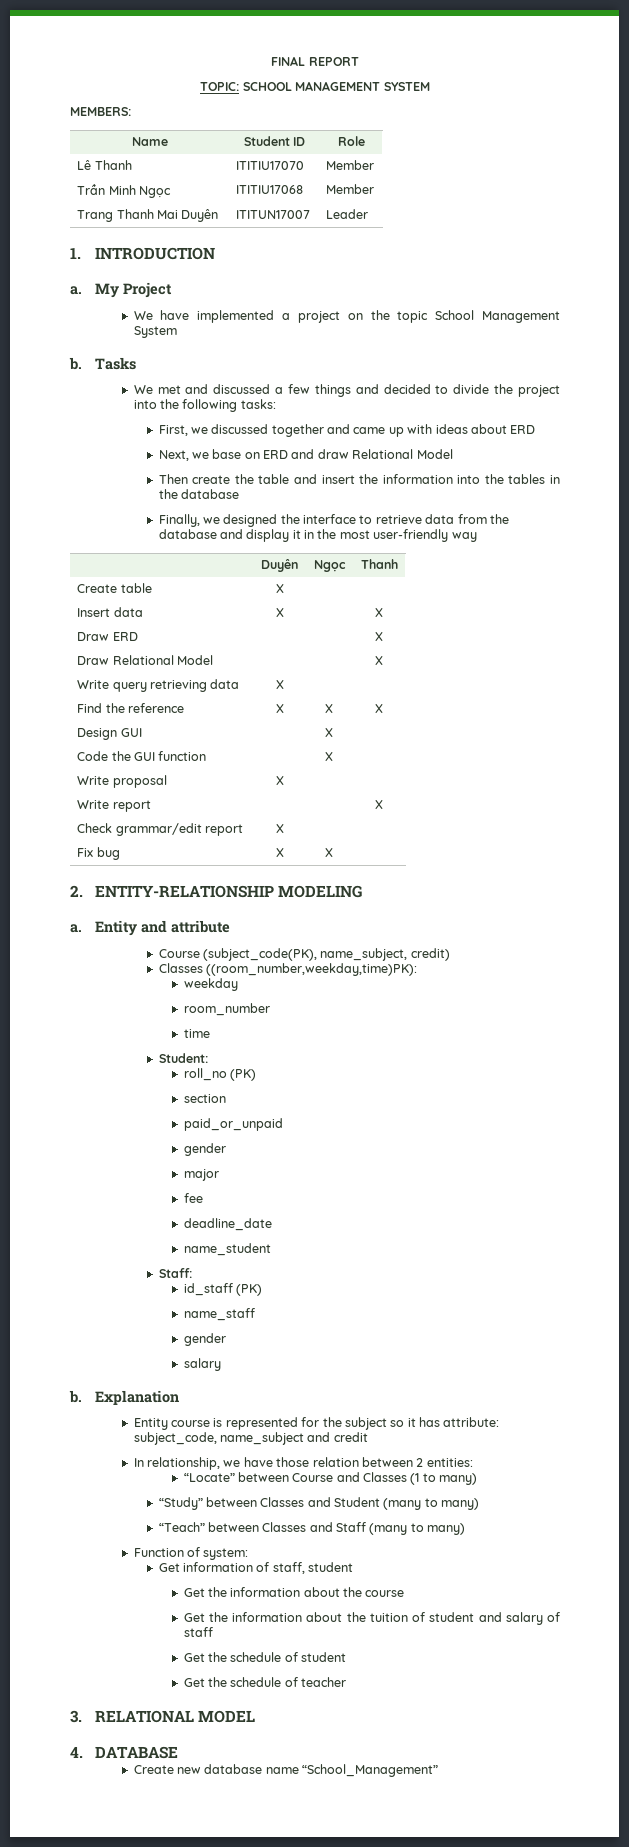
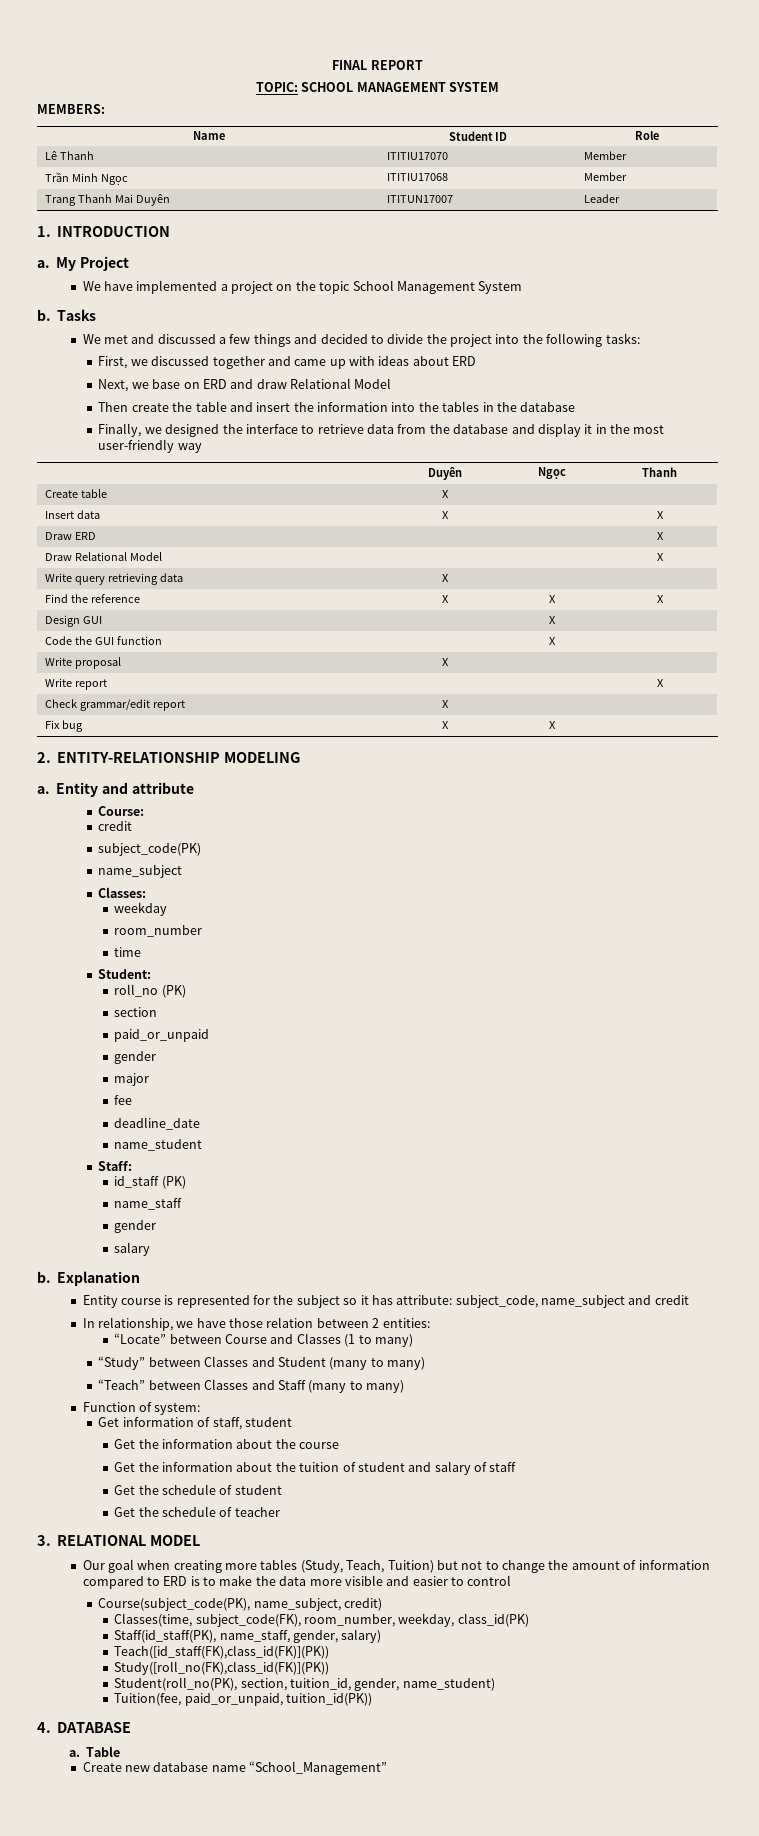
- Course (subject_code(PK), name_subject, credit)
- Classes ((room_number,weekday,time)PK):
+ Course:
+ credit
+ subject_code(PK)
+ name_subject
+ Classes:
+ Our goal when creating more tables (Study, Teach, Tuition) but not to change the amount of information compared to ERD is to make the data more visible and easier to control
+ Course(subject_code(PK), name_subject, credit)
+ Classes(time, subject_code(FK), room_number, weekday, class_id(PK)
+ Staff(id_staff(PK), name_staff, gender, salary)
+ Teach([id_staff(FK),class_id(FK)](PK))
+ Study([roll_no(FK),class_id(FK)](PK))
+ Student(roll_no(PK), section, tuition_id, gender, name_student)
+ Tuition(fee, paid_or_unpaid, tuition_id(PK))
+ a. Table

